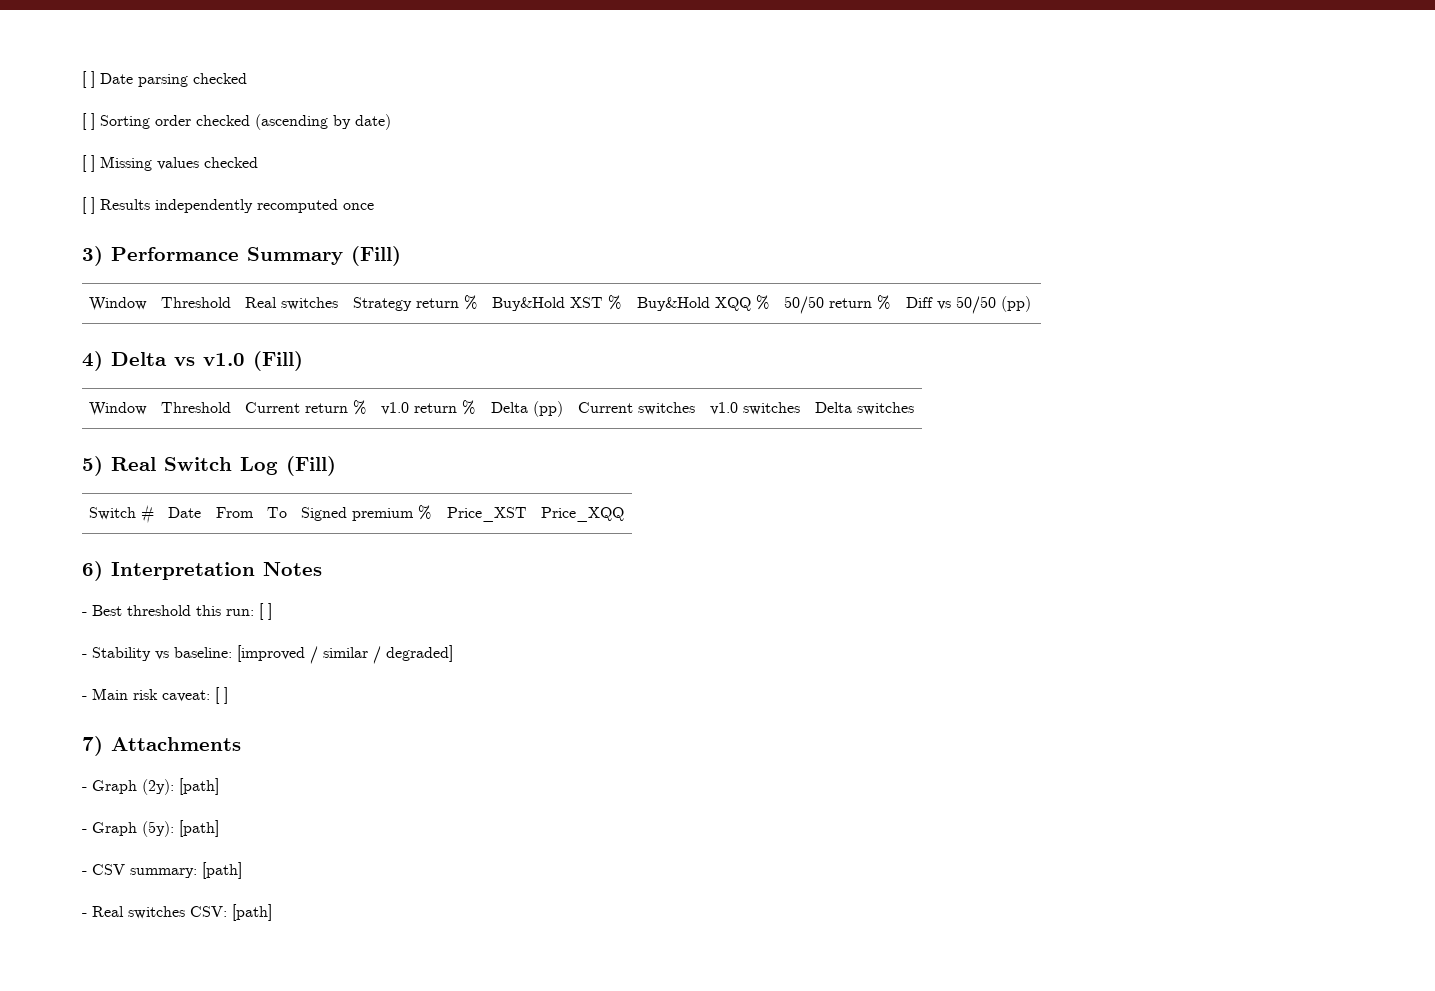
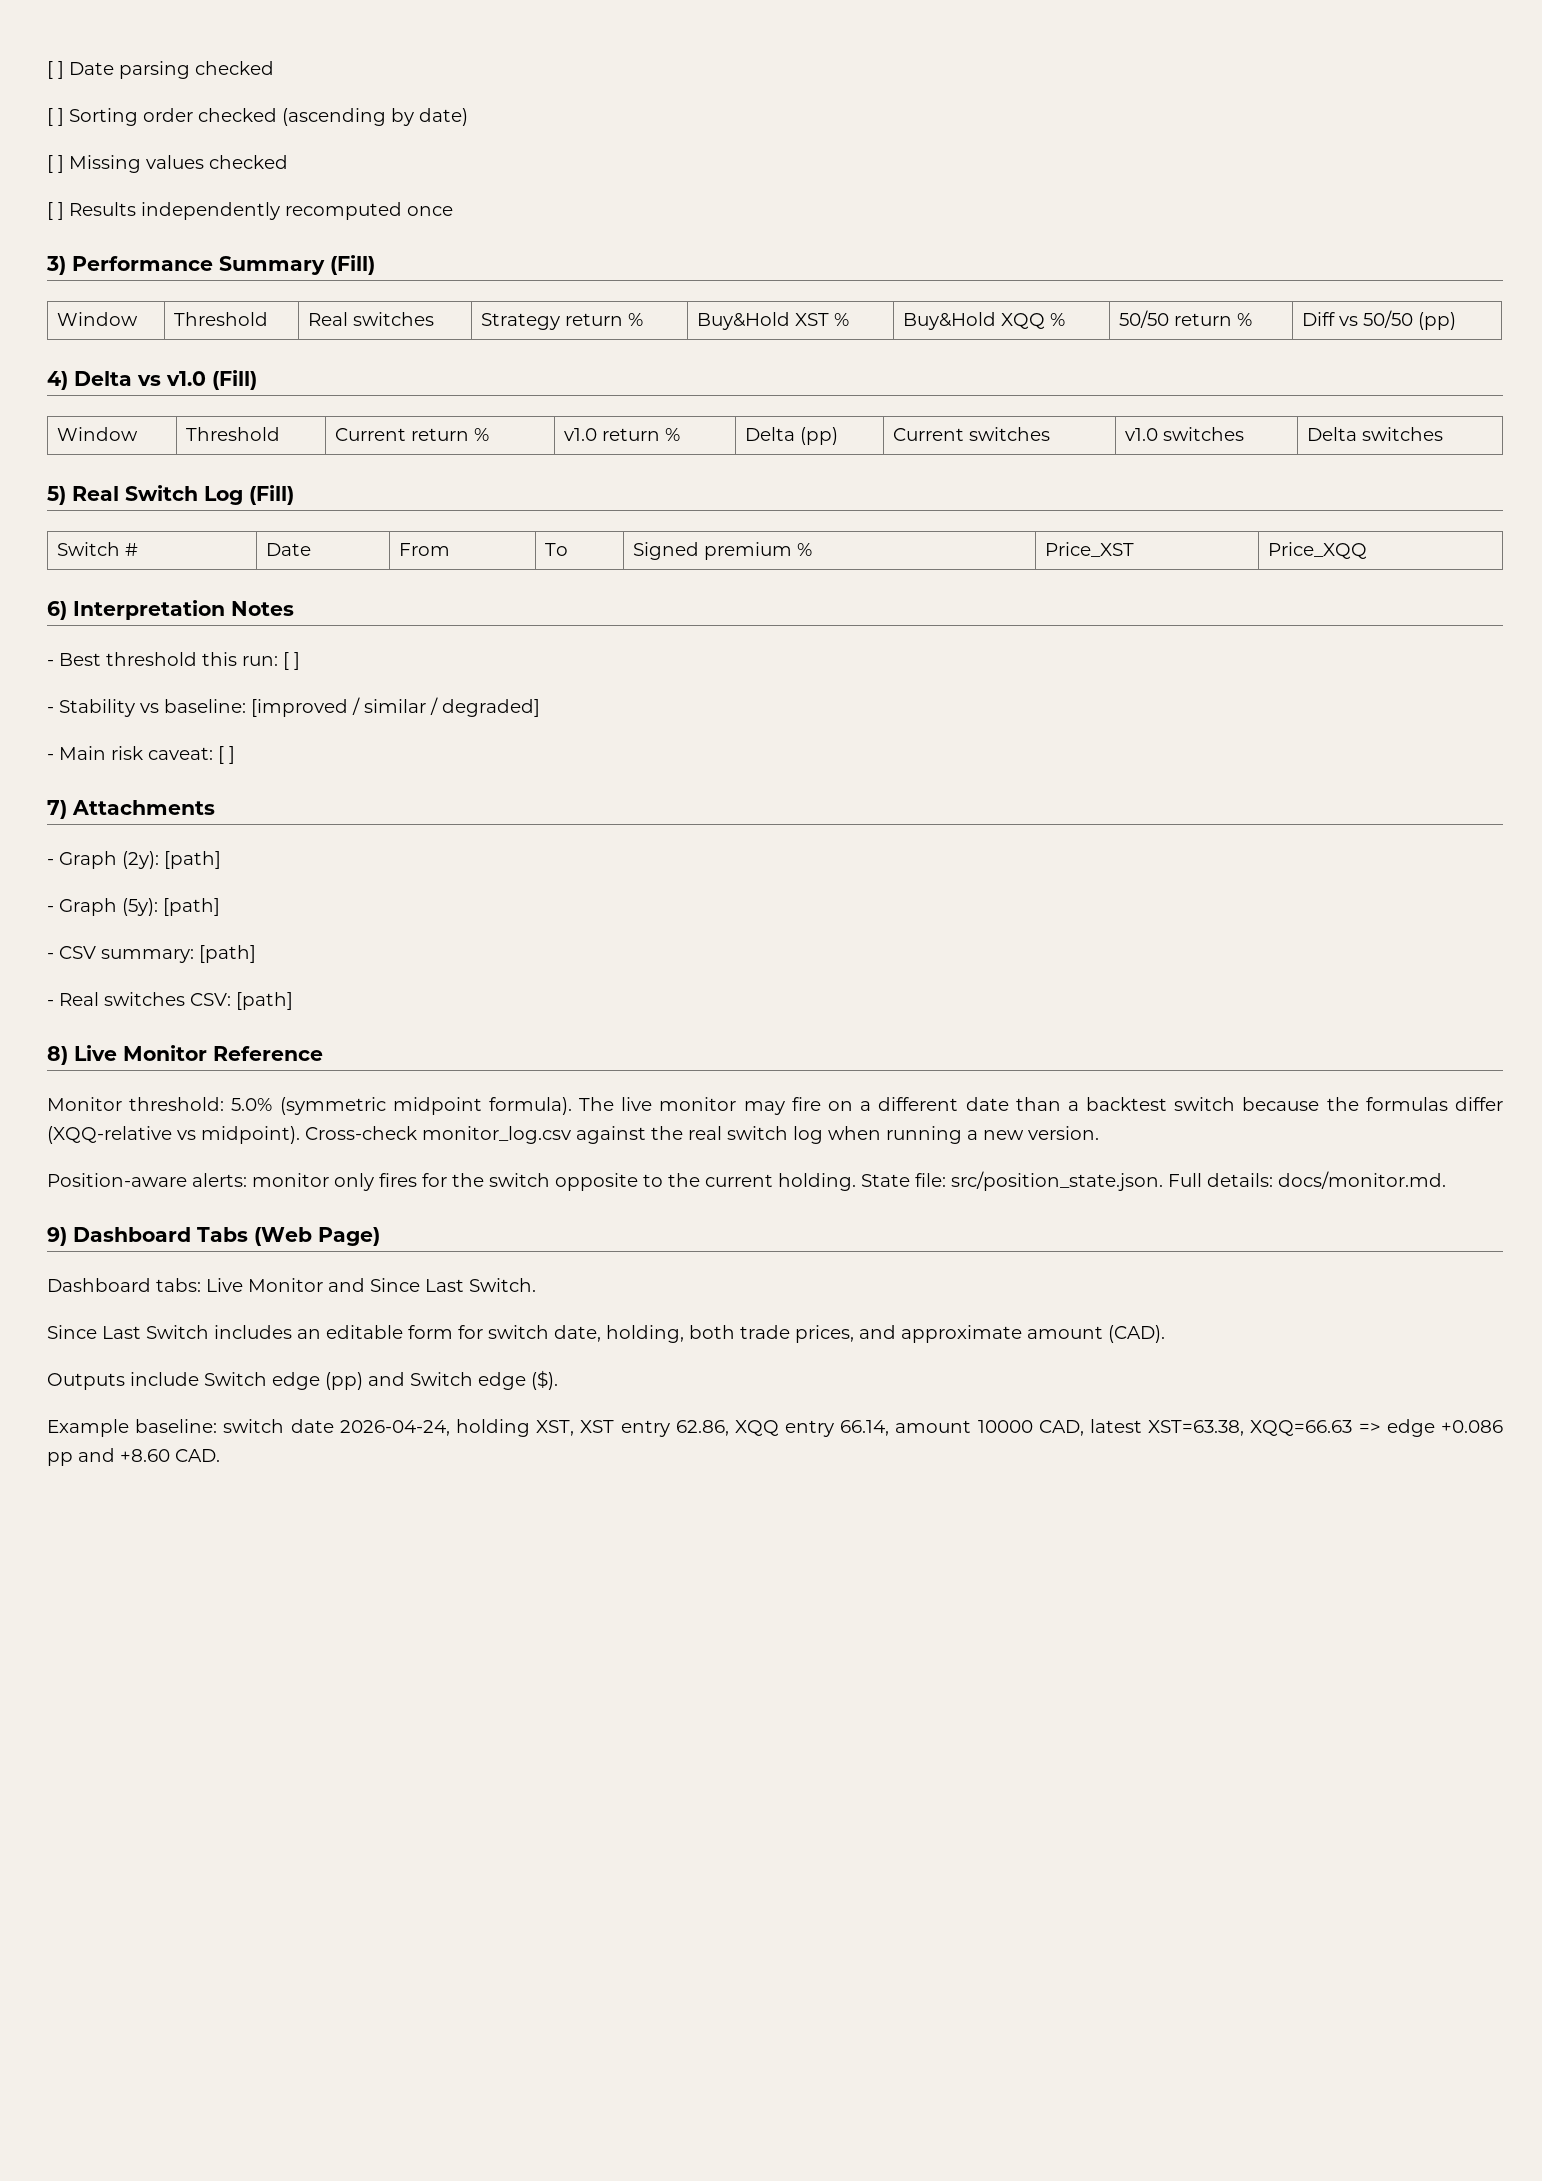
+ 8) Live Monitor Reference
+ Monitor threshold: 5.0% (symmetric midpoint formula). The live monitor may fire on a different date than a backtest switch because the formulas differ (XQQ-relative vs midpoint). Cross-check monitor_log.csv against the real switch log when running a new version.
+ Position-aware alerts: monitor only fires for the switch opposite to the current holding. State file: src/position_state.json. Full details: docs/monitor.md.
+ 9) Dashboard Tabs (Web Page)
+ Dashboard tabs: Live Monitor and Since Last Switch.
+ Since Last Switch includes an editable form for switch date, holding, both trade prices, and approximate amount (CAD).
+ Outputs include Switch edge (pp) and Switch edge ($).
+ Example baseline: switch date 2026-04-24, holding XST, XST entry 62.86, XQQ entry 66.14, amount 10000 CAD, latest XST=63.38, XQQ=66.63 => edge +0.086 pp and +8.60 CAD.

